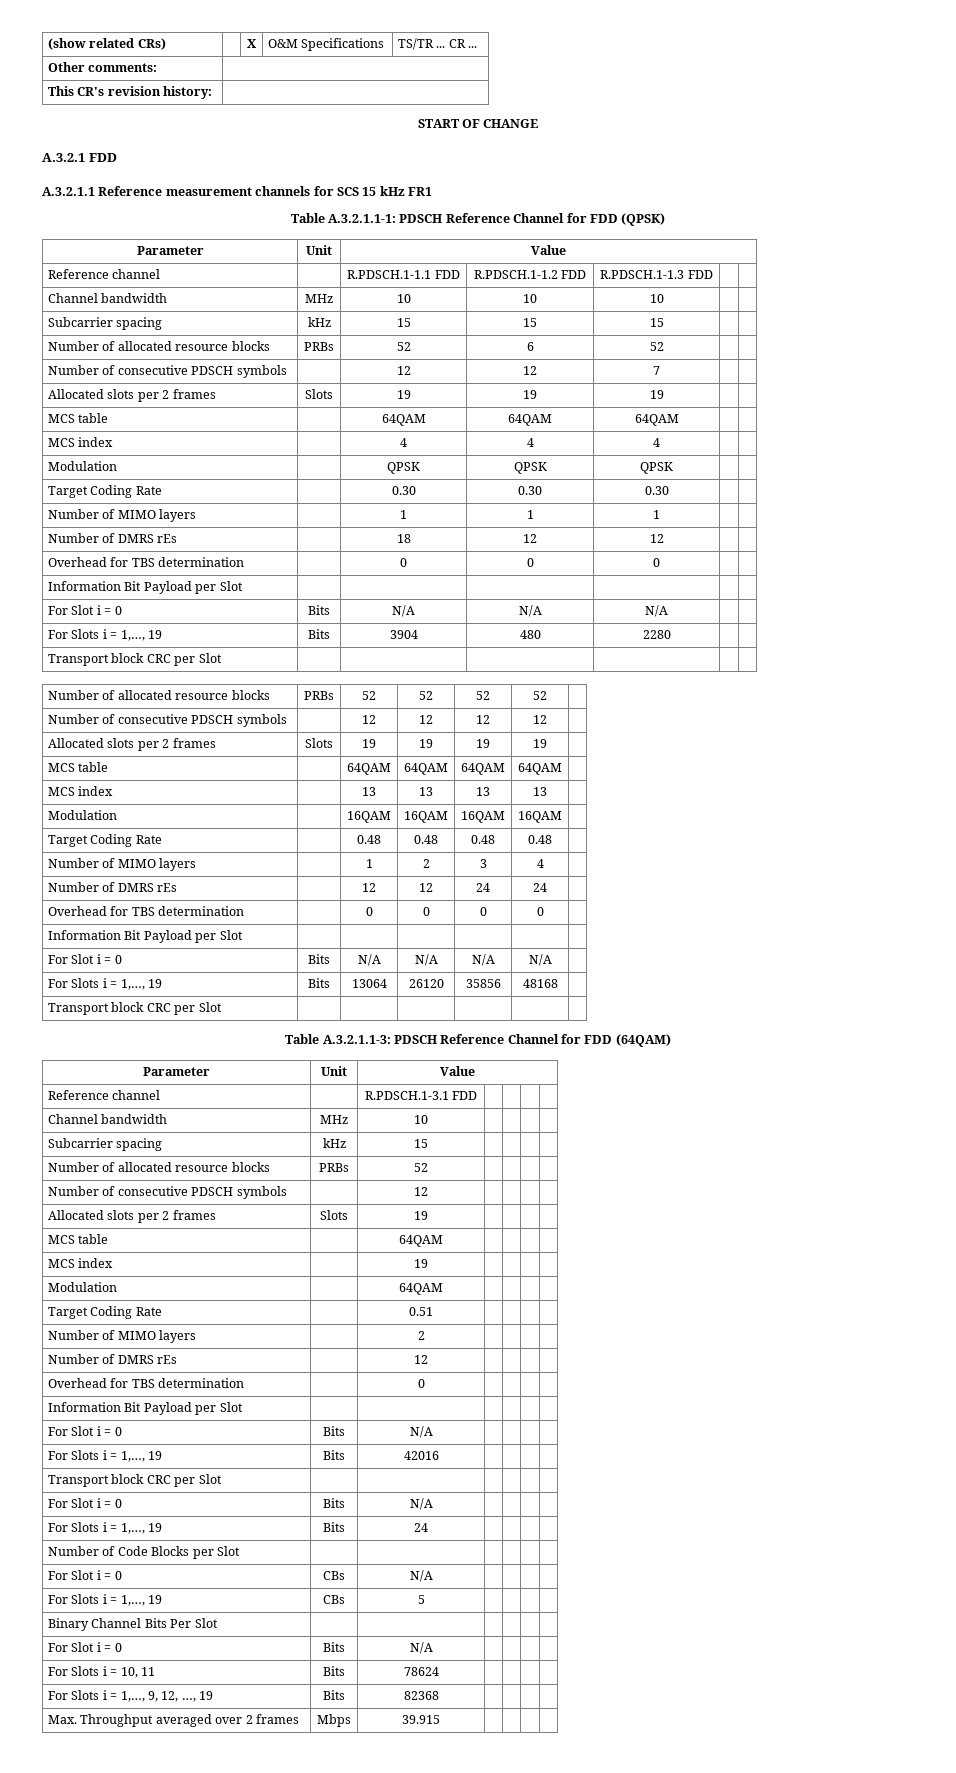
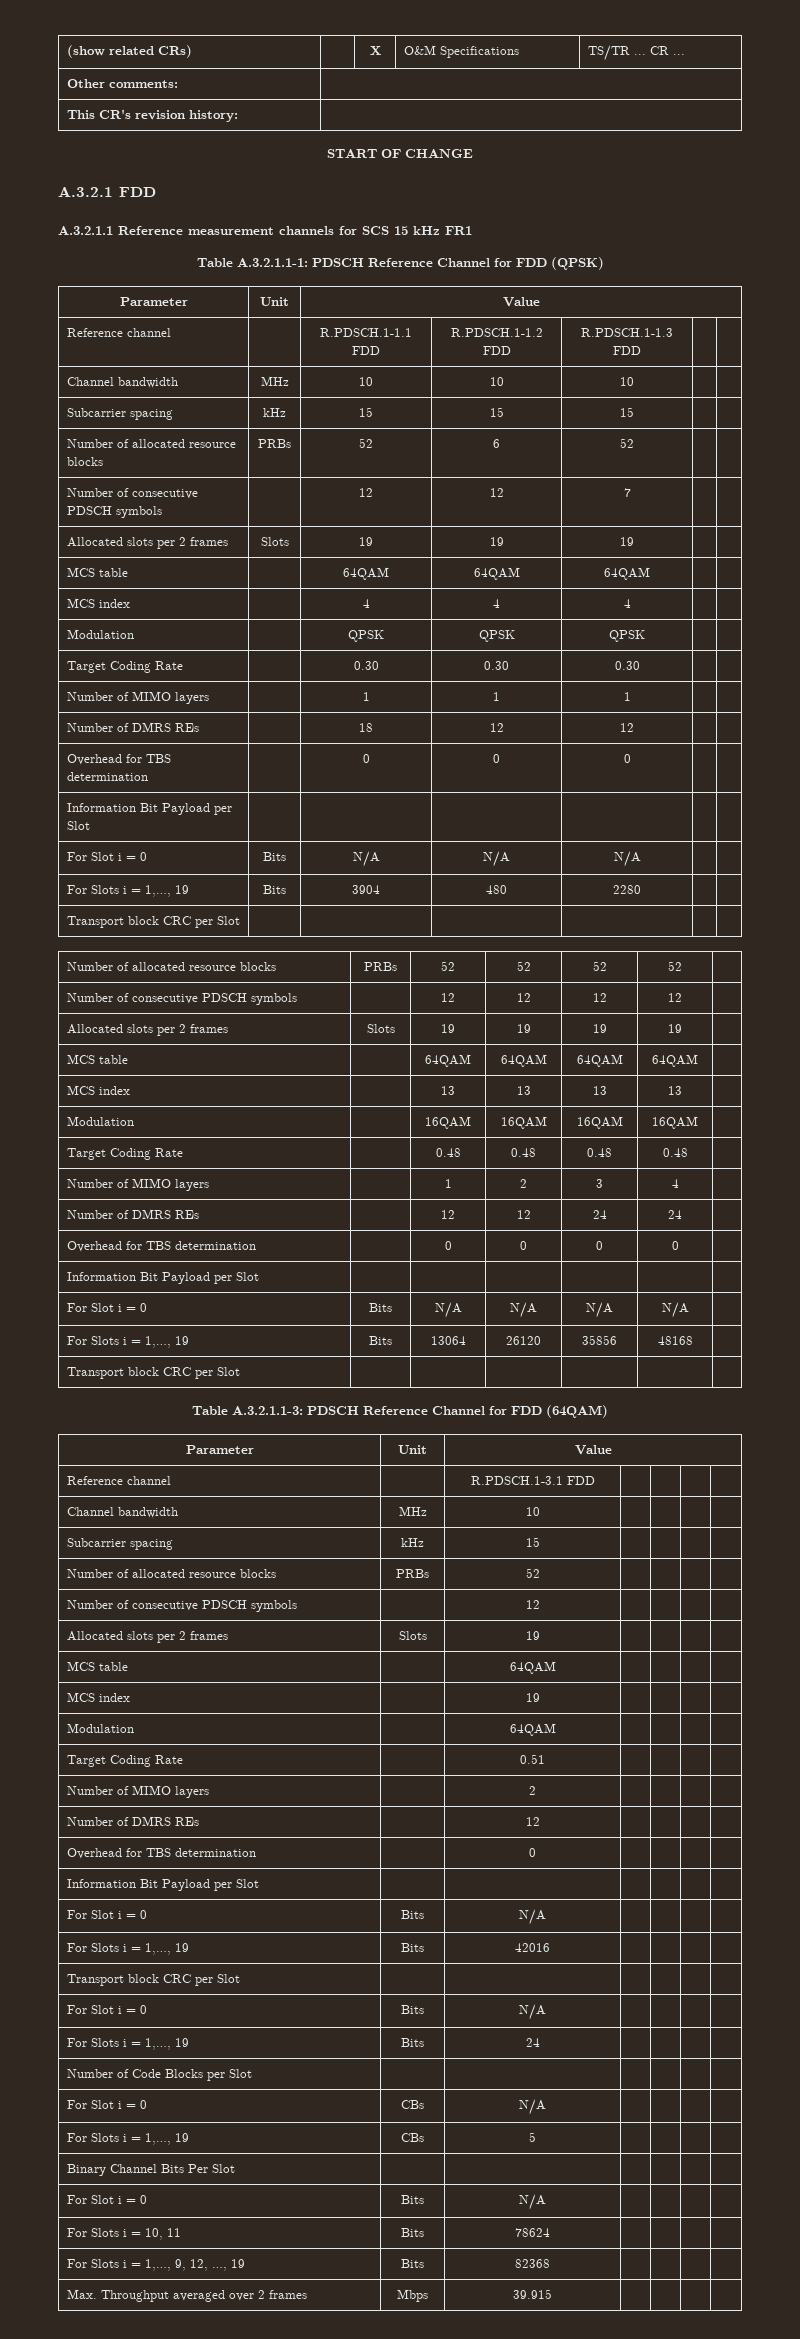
- Number of DMRS rEs | | 18 | 12 | 12 | |
+ Number of DMRS REs | | 18 | 12 | 12 | |
- Number of DMRS rEs | | 12 | 12 | 24 | 24 |
+ Number of DMRS REs | | 12 | 12 | 24 | 24 |
- Number of DMRS rEs | | 12 | | | |
+ Number of DMRS REs | | 12 | | | |

